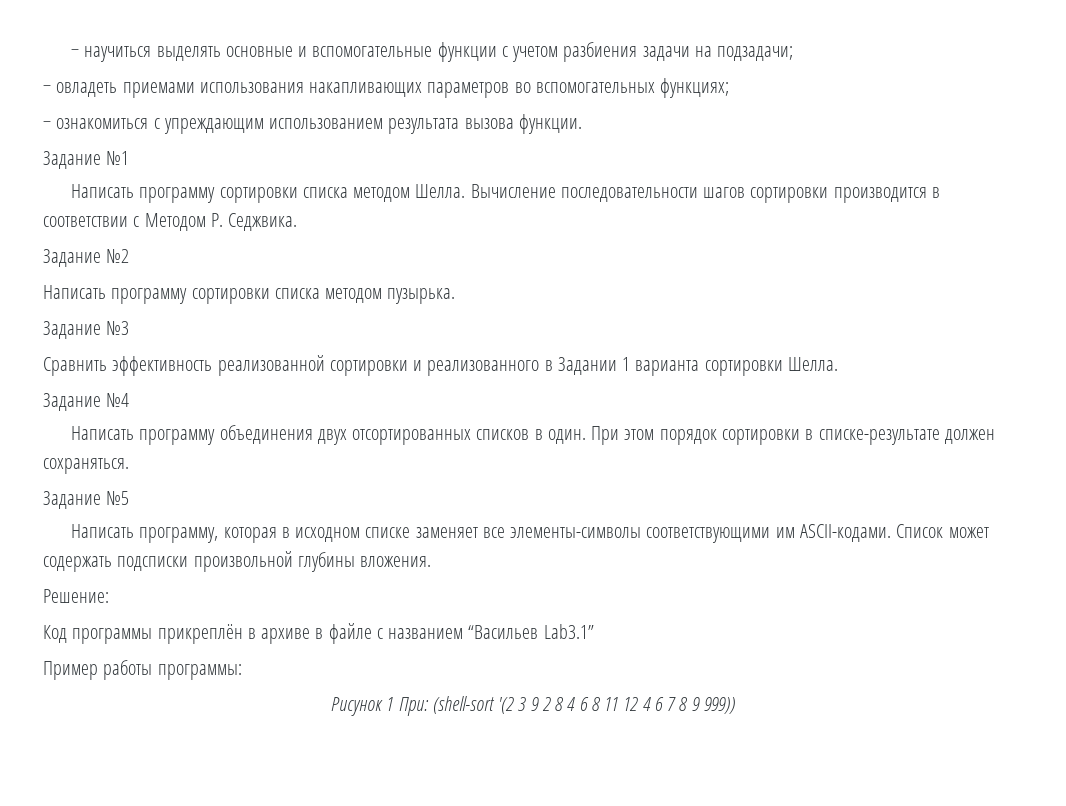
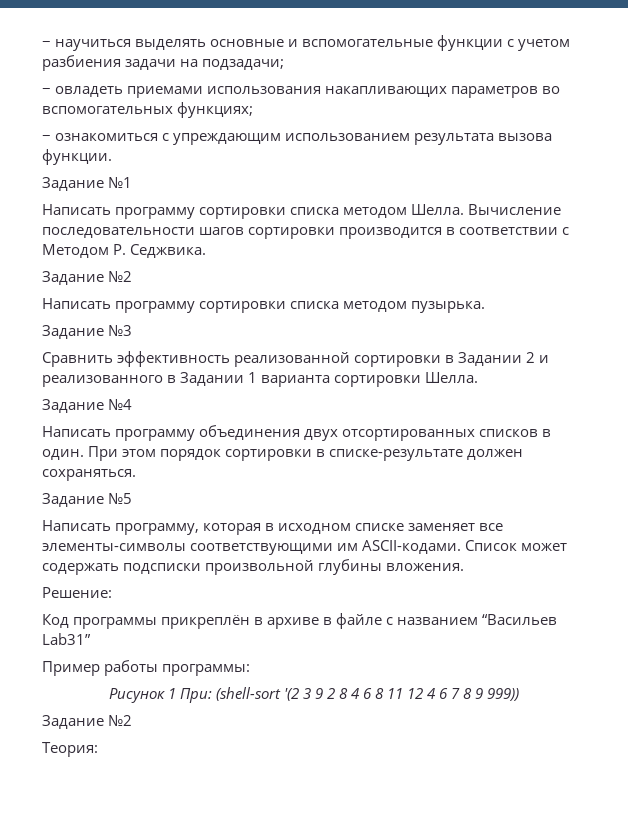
- Сравнить эффективность реализованной сортировки и реализованного в Задании 1 варианта сортировки Шелла.
+ Сравнить эффективность реализованной сортировки в Задании 2 и реализованного в Задании 1 варианта сортировки Шелла.
- Код программы прикреплён в архиве в файле c названием “Васильев Lab3.1”
+ Код программы прикреплён в архиве в файле c названием “Васильев Lab31”
  Рисунок 1 При: (shell-sort '(2 3 9 2 8 4 6 8 11 12 4 6 7 8 9 999))
+ Задание №2
+ Теория:

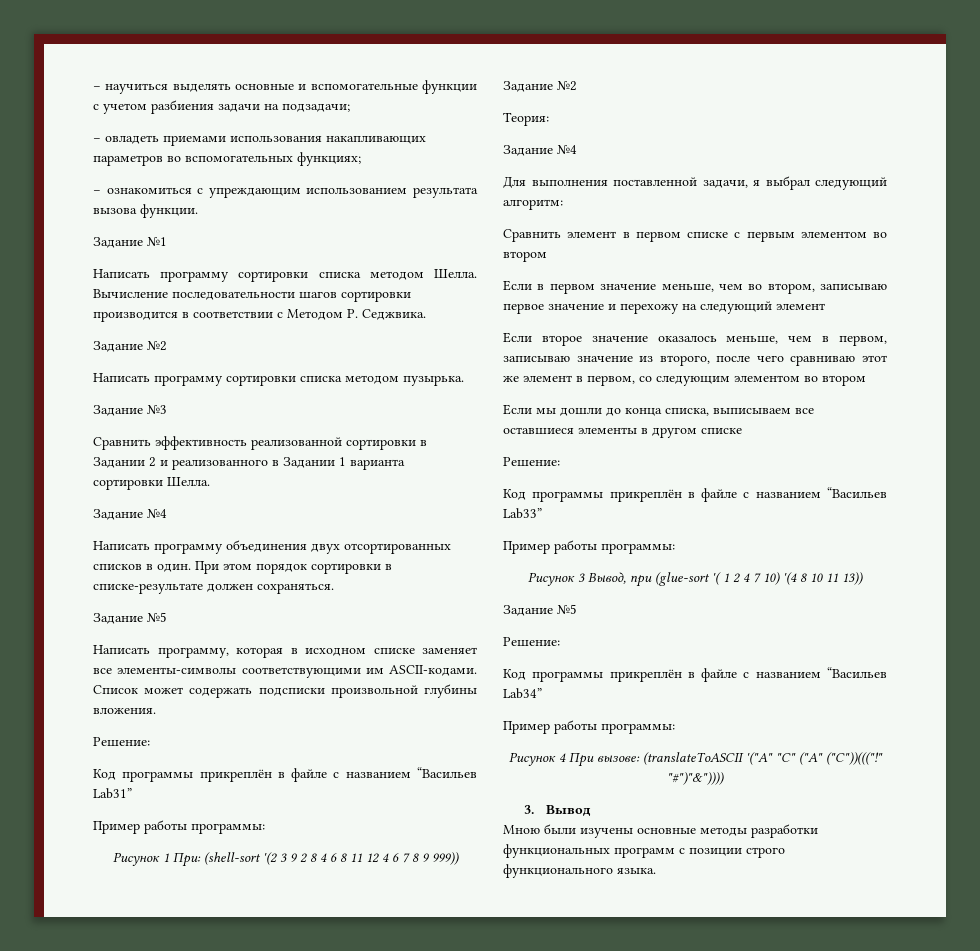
- Код программы прикреплён в архиве в файле c названием “Васильев Lab31”
+ Код программы прикреплён в файле c названием “Васильев Lab31”
  Теория:
+ Задание №4
+ Для выполнения поставленной задачи, я выбрал следующий алгоритм:
+ Сравнить элемент в первом списке с первым элементом во втором
+ Если в первом значение меньше, чем во втором, записываю первое значение и перехожу на следующий элемент
+ Если второе значение оказалось меньше, чем в первом, записываю значение из второго, после чего сравниваю этот же элемент в первом, со следующим элементом во втором
+ Если мы дошли до конца списка, выписываем все оставшиеся элементы в другом списке
+ Решение:
+ Код программы прикреплён в файле c названием “Васильев Lab33”
+ Пример работы программы:
+ Рисунок 3 Вывод, при (glue-sort '( 1 2 4 7 10) '(4 8 10 11 13))
+ Задание №5
+ Решение:
+ Код программы прикреплён в файле c названием “Васильев Lab34”
+ Пример работы программы:
+ Рисунок 4 При вызове: (translateToASCII '("A" "C" ("A" ("C"))((("!" "#")"&"))))
+ 3. Вывод
+ Мною были изучены основные методы разработки функциональных программ с позиции строго функционального языка.

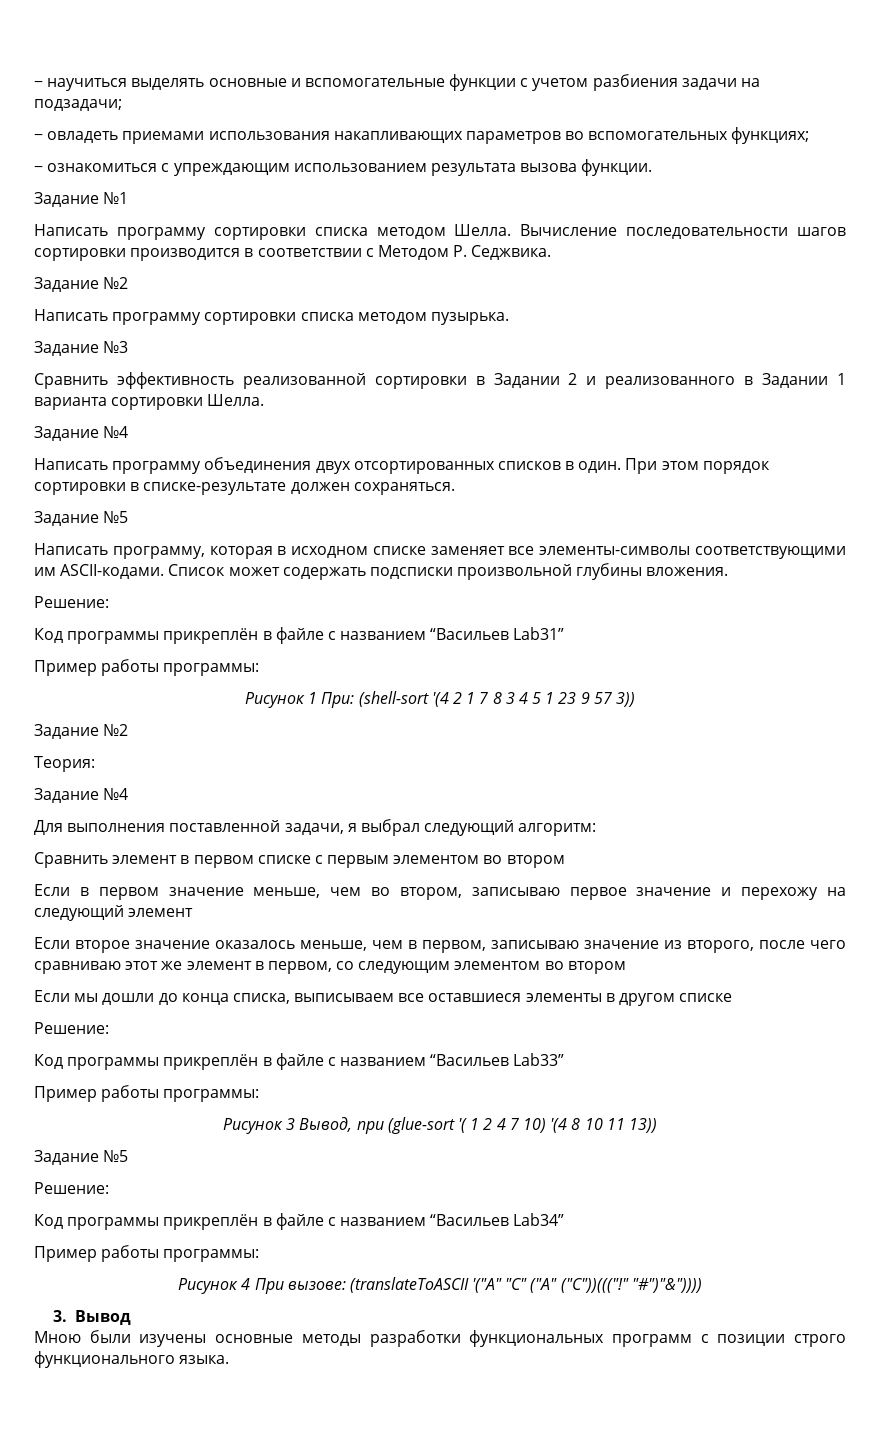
- Рисунок 1 При: (shell-sort '(2 3 9 2 8 4 6 8 11 12 4 6 7 8 9 999))
+ Рисунок 1 При: (shell-sort '(4 2 1 7 8 3 4 5 1 23 9 57 3))

